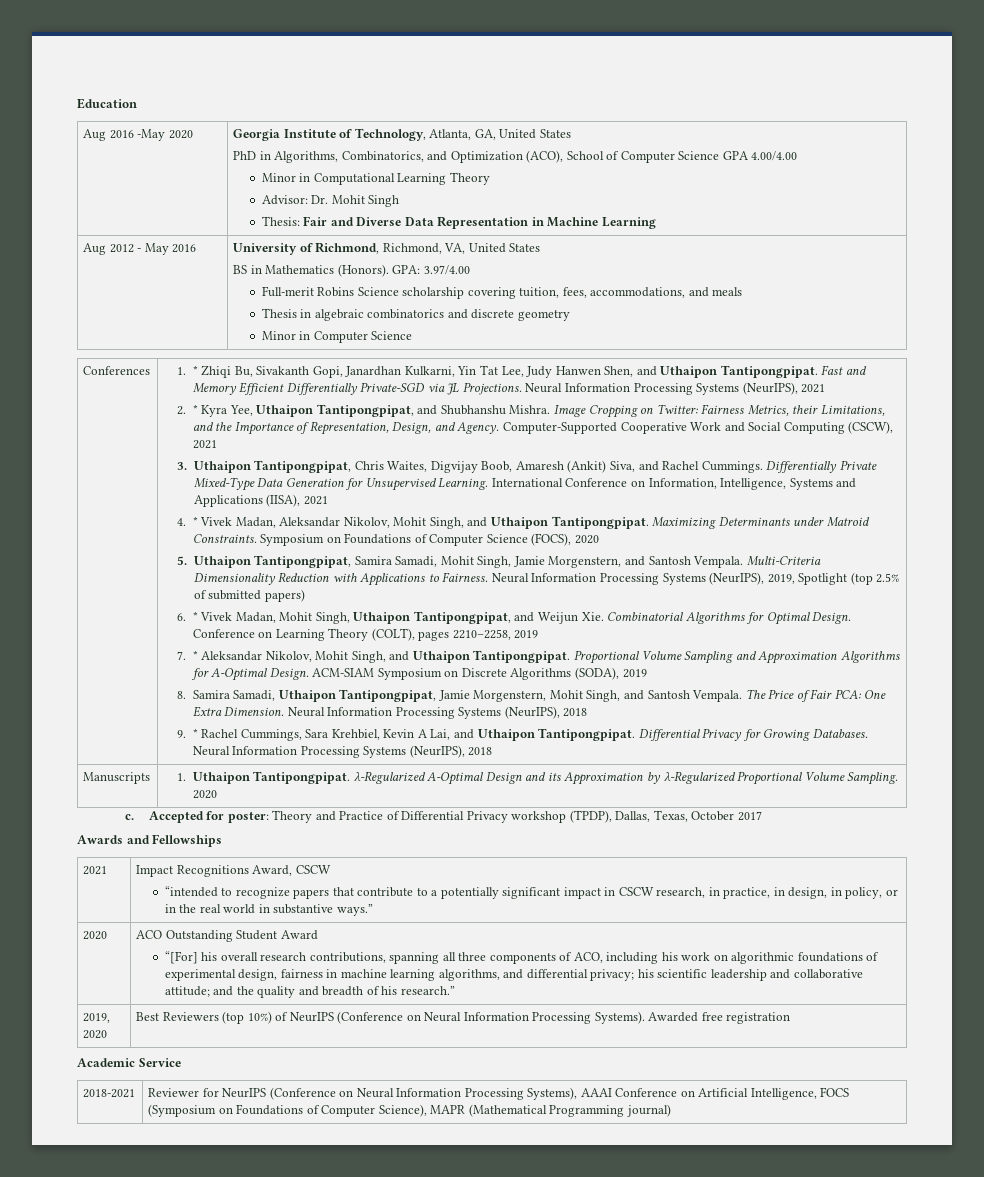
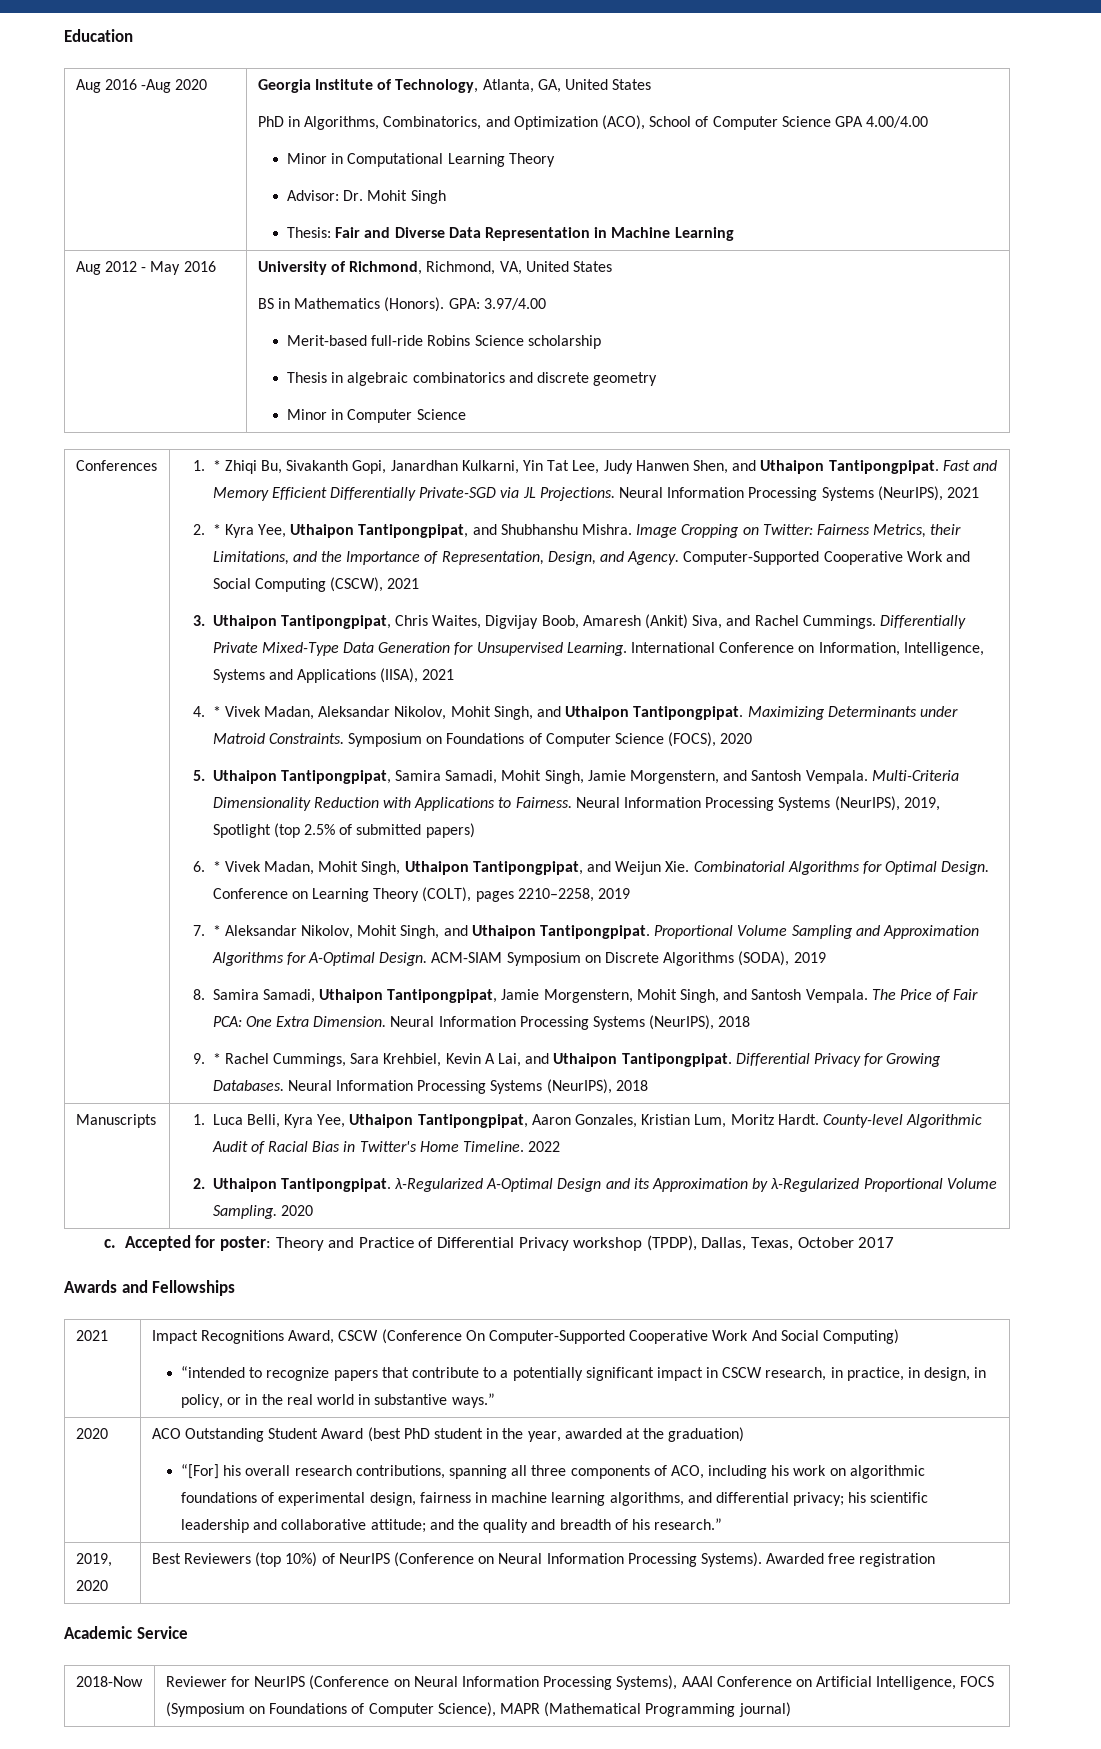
- Aug 2016 -May 2020
+ Aug 2016 -Aug 2020
  Aug 2012 - May 2016 | University of Richmond, Richmond, VA, United States
  BS in Mathematics (Honors). GPA: 3.97/4.00
- Full-merit Robins Science scholarship covering tuition, fees, accommodations, and meals
+ Merit-based full-ride Robins Science scholarship
- Manuscripts | 1. Uthaipon Tantipongpipat. λ-Regularized A-Optimal Design and its Approximation by λ-Regularized Proportional Volume Sampling. 2020
+ Manuscripts | 1. Luca Belli, Kyra Yee, Uthaipon Tantipongpipat, Aaron Gonzales, Kristian Lum, Moritz Hardt. County-level Algorithmic Audit of Racial Bias in Twitter's Home Timeline. 2022
+ 2. Uthaipon Tantipongpipat. λ-Regularized A-Optimal Design and its Approximation by λ-Regularized Proportional Volume Sampling. 2020
- Impact Recognitions Award, CSCW
+ Impact Recognitions Award, CSCW (Conference On Computer-Supported Cooperative Work And Social Computing)
- ACO Outstanding Student Award
+ ACO Outstanding Student Award (best PhD student in the year, awarded at the graduation)
- 2018-2021 | Reviewer for NeurIPS (Conference on Neural Information Processing Systems), AAAI Conference on Artificial Intelligence, FOCS (Symposium on Foundations of Computer Science), MAPR (Mathematical Programming journal)
+ 2018-Now | Reviewer for NeurIPS (Conference on Neural Information Processing Systems), AAAI Conference on Artificial Intelligence, FOCS (Symposium on Foundations of Computer Science), MAPR (Mathematical Programming journal)

